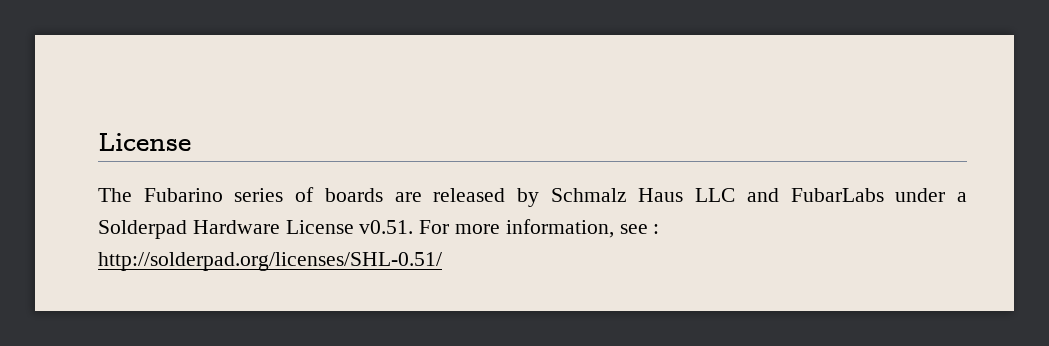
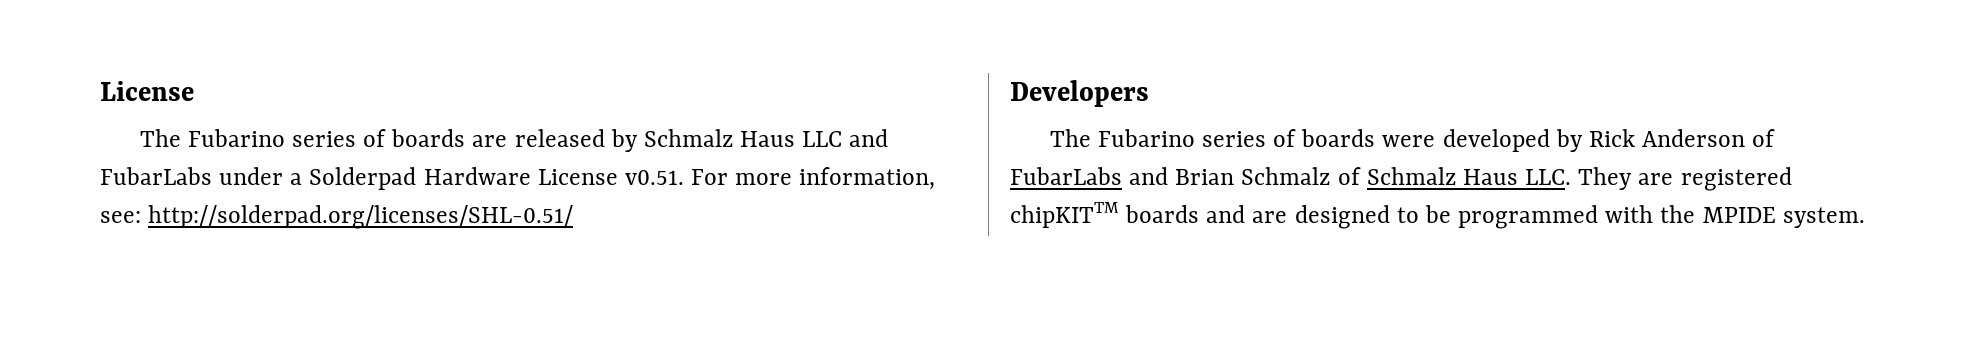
- The Fubarino series of boards are released by Schmalz Haus LLC and FubarLabs under a Solderpad Hardware License v0.51. For more information, see : http://solderpad.org/licenses/SHL-0.51/
+ The Fubarino series of boards are released by Schmalz Haus LLC and FubarLabs under a Solderpad Hardware License v0.51. For more information, see: http://solderpad.org/licenses/SHL-0.51/
+ Developers
+ The Fubarino series of boards were developed by Rick Anderson of FubarLabs and Brian Schmalz of Schmalz Haus LLC. They are registered chipKITTM boards and are designed to be programmed with the MPIDE system.

